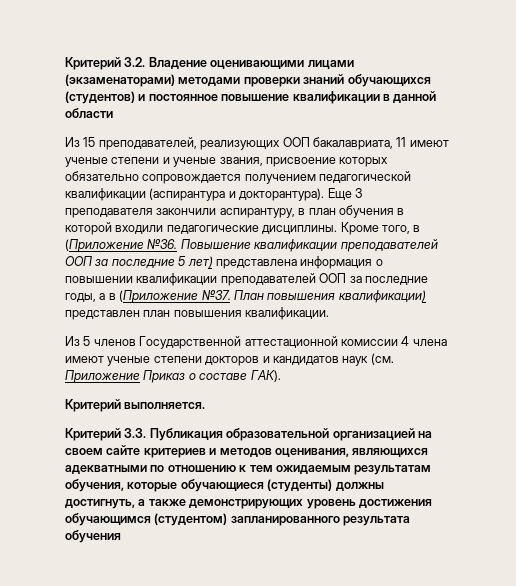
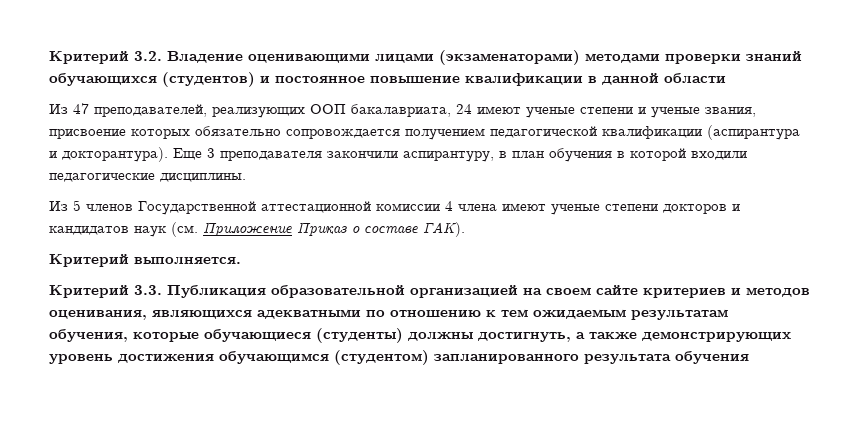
- Из 15 преподавателей, реализующих ООП бакалавриата, 11 имеют ученые степени и ученые звания, присвоение которых обязательно сопровождается получением педагогической квалификации (аспирантура и докторантура).
+ Из 47 преподавателей, реализующих ООП бакалавриата, 24 имеют ученые степени и ученые звания, присвоение которых обязательно сопровождается получением педагогической квалификации (аспирантура и докторантура).
- Кроме того, в (Приложение №36. Повышение квалификации преподавателей ООП за последние 5 лет) представлена информация о повышении квалификации преподавателей ООП за последние годы, а в (Приложение №37. План повышения квалификации) представлен план повышения квалификации.

